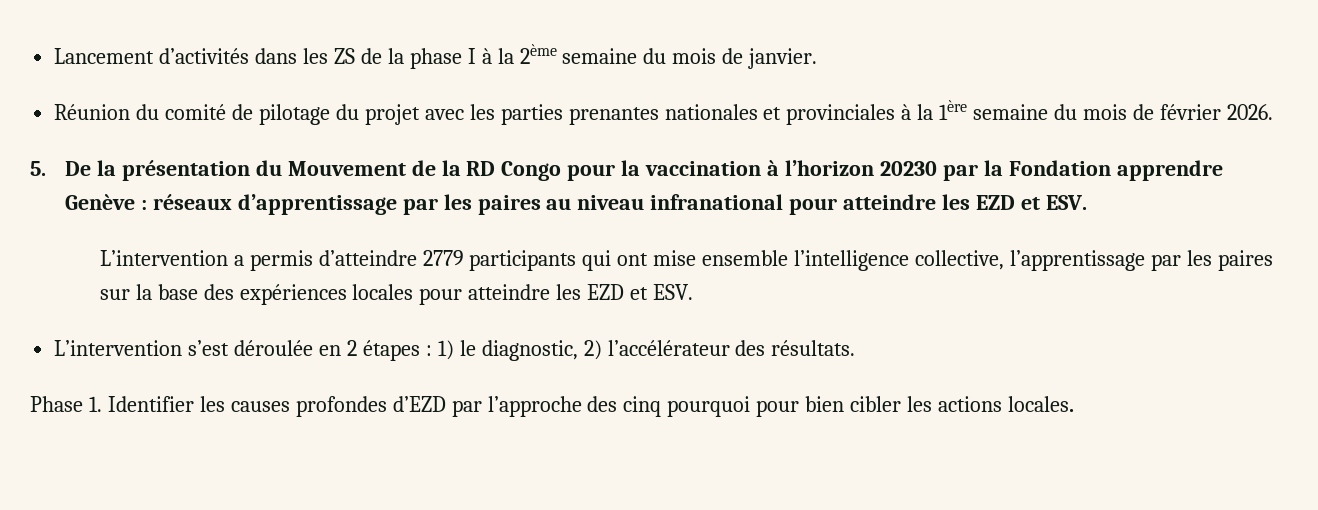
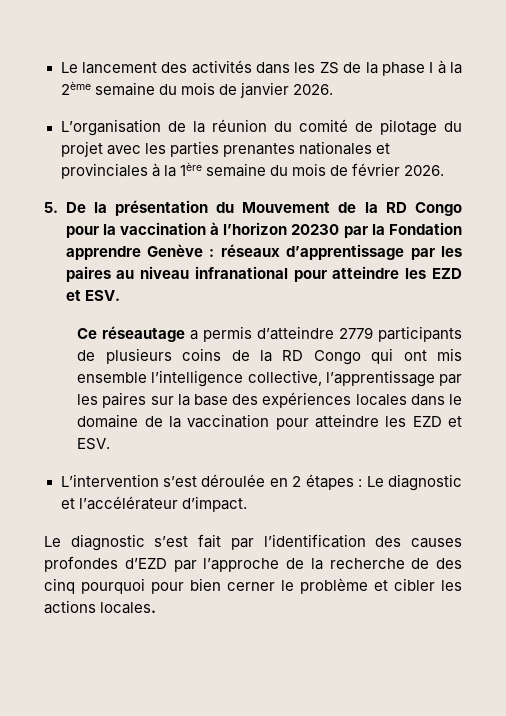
- Lancement d’activités dans les ZS de la phase I à la 2ème semaine du mois de janvier.
- Réunion du comité de pilotage du projet avec les parties prenantes nationales et provinciales à la 1ère semaine du mois de février 2026.
+ Le lancement des activités dans les ZS de la phase I à la 2ème semaine du mois de janvier 2026.
+ L’organisation de la réunion du comité de pilotage du projet avec les parties prenantes nationales et provinciales à la 1ère semaine du mois de février 2026.
- L’intervention a permis d’atteindre 2779 participants qui ont mise ensemble l’intelligence collective, l’apprentissage par les paires sur la base des expériences locales pour atteindre les EZD et ESV.
+ Ce réseautage a permis d’atteindre 2779 participants de plusieurs coins de la RD Congo qui ont mis ensemble l’intelligence collective, l’apprentissage par les paires sur la base des expériences locales dans le domaine de la vaccination pour atteindre les EZD et ESV.
- L’intervention s’est déroulée en 2 étapes : 1) le diagnostic, 2) l’accélérateur des résultats.
- Phase 1. Identifier les causes profondes d’EZD par l’approche des cinq pourquoi pour bien cibler les actions locales.
+ L’intervention s’est déroulée en 2 étapes : Le diagnostic et l’accélérateur d’impact.
+ Le diagnostic s’est fait par l’identification des causes profondes d’EZD par l’approche de la recherche de des cinq pourquoi pour bien cerner le problème et cibler les actions locales.

